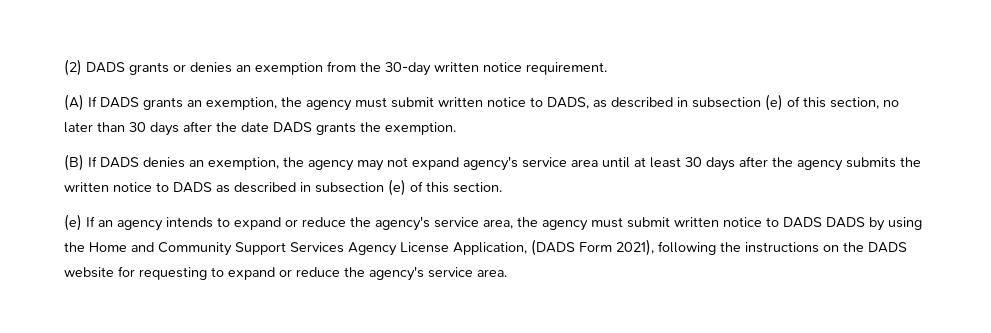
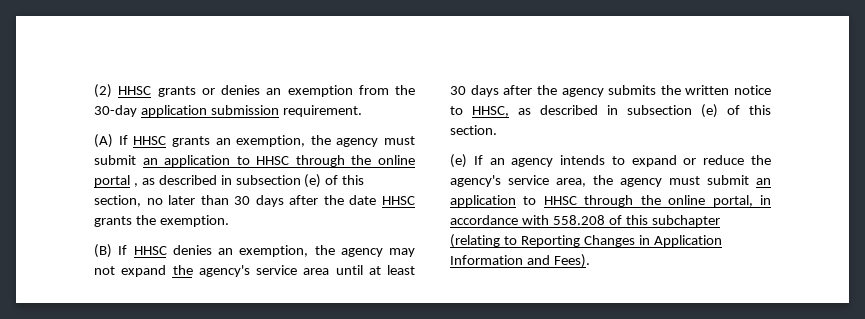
- (2) DADS grants or denies an exemption from the 30-day written notice requirement.
+ (2) HHSC grants or denies an exemption from the 30-day application submission requirement.
- (A) If DADS grants an exemption, the agency must submit written notice to DADS, as described in subsection (e) of this section, no later than 30 days after the date DADS grants the exemption.
+ (A) If HHSC grants an exemption, the agency must submit an application to HHSC through the online portal , as described in subsection (e) of this section, no later than 30 days after the date HHSC grants the exemption.
- (B) If DADS denies an exemption, the agency may not expand agency's service area until at least 30 days after the agency submits the written notice to DADS as described in subsection (e) of this section.
+ (B) If HHSC denies an exemption, the agency may not expand the agency's service area until at least 30 days after the agency submits the written notice to HHSC, as described in subsection (e) of this section.
- (e) If an agency intends to expand or reduce the agency's service area, the agency must submit written notice to DADS DADS by using the Home and Community Support Services Agency License Application, (DADS Form 2021), following the instructions on the DADS website for requesting to expand or reduce the agency's service area.
+ (e) If an agency intends to expand or reduce the agency's service area, the agency must submit an application to HHSC through the online portal, in accordance with 558.208 of this subchapter (relating to Reporting Changes in Application Information and Fees).

